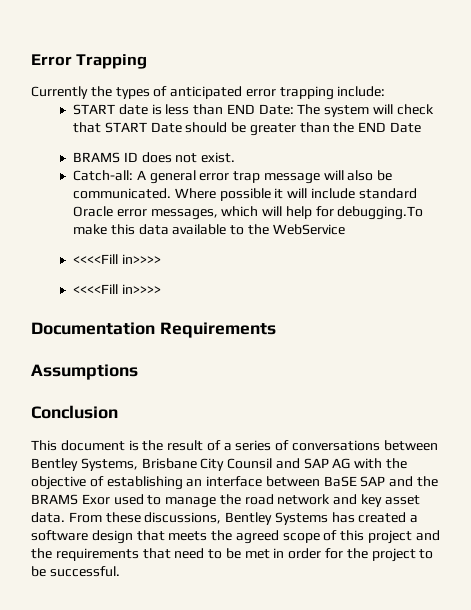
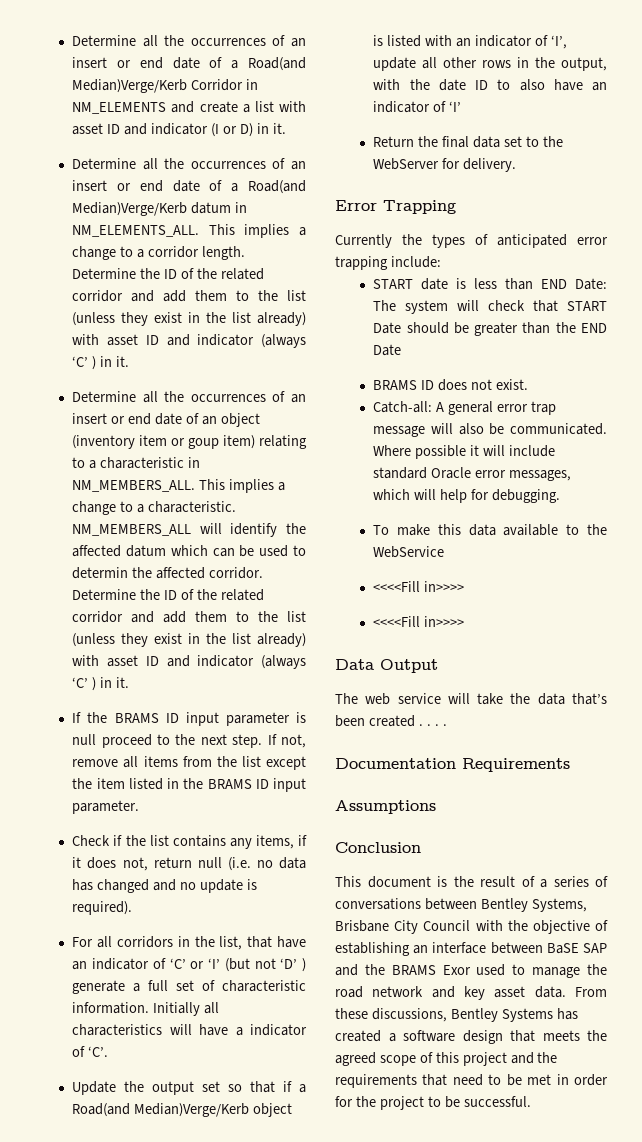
+ Determine all the occurrences of an insert or end date of a Road(and Median)Verge/Kerb Corridor in NM_ELEMENTS and create a list with asset ID and indicator (I or D) in it.
+ Determine all the occurrences of an insert or end date of a Road(and Median)Verge/Kerb datum in NM_ELEMENTS_ALL. This implies a change to a corridor length. Determine the ID of the related corridor and add them to the list (unless they exist in the list already) with asset ID and indicator (always ‘C’ ) in it.
+ Determine all the occurrences of an insert or end date of an object (inventory item or goup item) relating to a characteristic in NM_MEMBERS_ALL. This implies a change to a characteristic. NM_MEMBERS_ALL will identify the affected datum which can be used to determin the affected corridor. Determine the ID of the related corridor and add them to the list (unless they exist in the list already) with asset ID and indicator (always ‘C’ ) in it.
+ If the BRAMS ID input parameter is null proceed to the next step. If not, remove all items from the list except the item listed in the BRAMS ID input parameter.
+ Check if the list contains any items, if it does not, return null (i.e. no data has changed and no update is required).
+ For all corridors in the list, that have an indicator of ‘C’ or ‘I’ (but not ‘D’ ) generate a full set of characteristic information. Initially all characteristics will have a indicator of ‘C’.
+ Update the output set so that if a Road(and Median)Verge/Kerb object is listed with an indicator of ‘I’, update all other rows in the output, with the date ID to also have an indicator of ‘I’
+ Return the final data set to the WebServer for delivery.
- Where possible it will include standard Oracle error messages, which will help for debugging.To make this data available to the WebService
+ Where possible it will include standard Oracle error messages, which will help for debugging.
+ To make this data available to the WebService
+ Data Output
+ The web service will take the data that’s been created . . . .
- This document is the result of a series of conversations between Bentley Systems, Brisbane City Counsil and SAP AG with the objective of establishing an interface between BaSE SAP and the BRAMS Exor used to manage the road network and key asset data.
+ This document is the result of a series of conversations between Bentley Systems, Brisbane City Council with the objective of establishing an interface between BaSE SAP and the BRAMS Exor used to manage the road network and key asset data.

